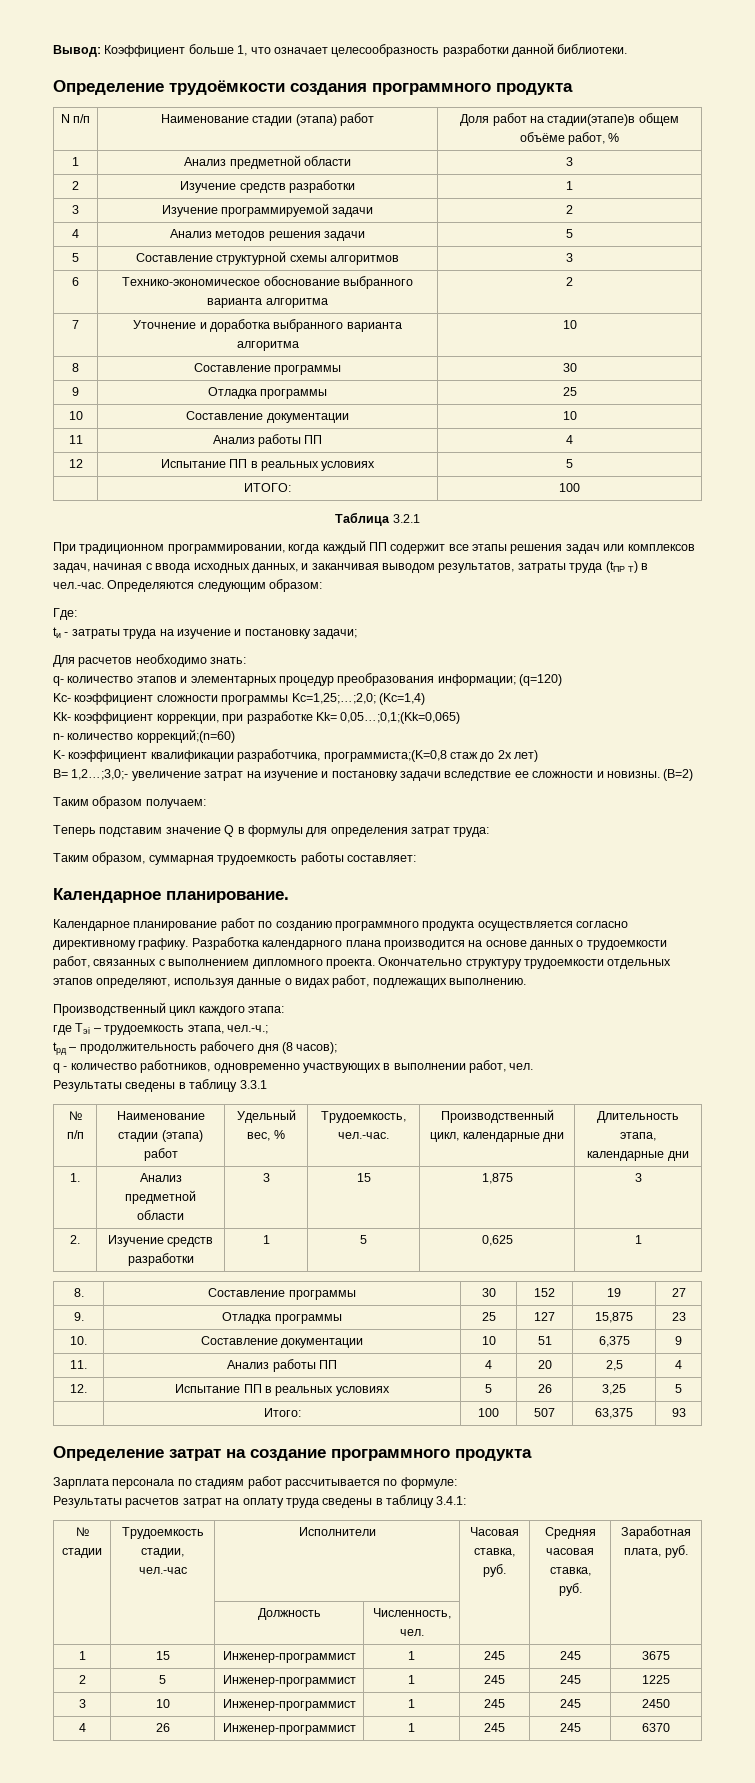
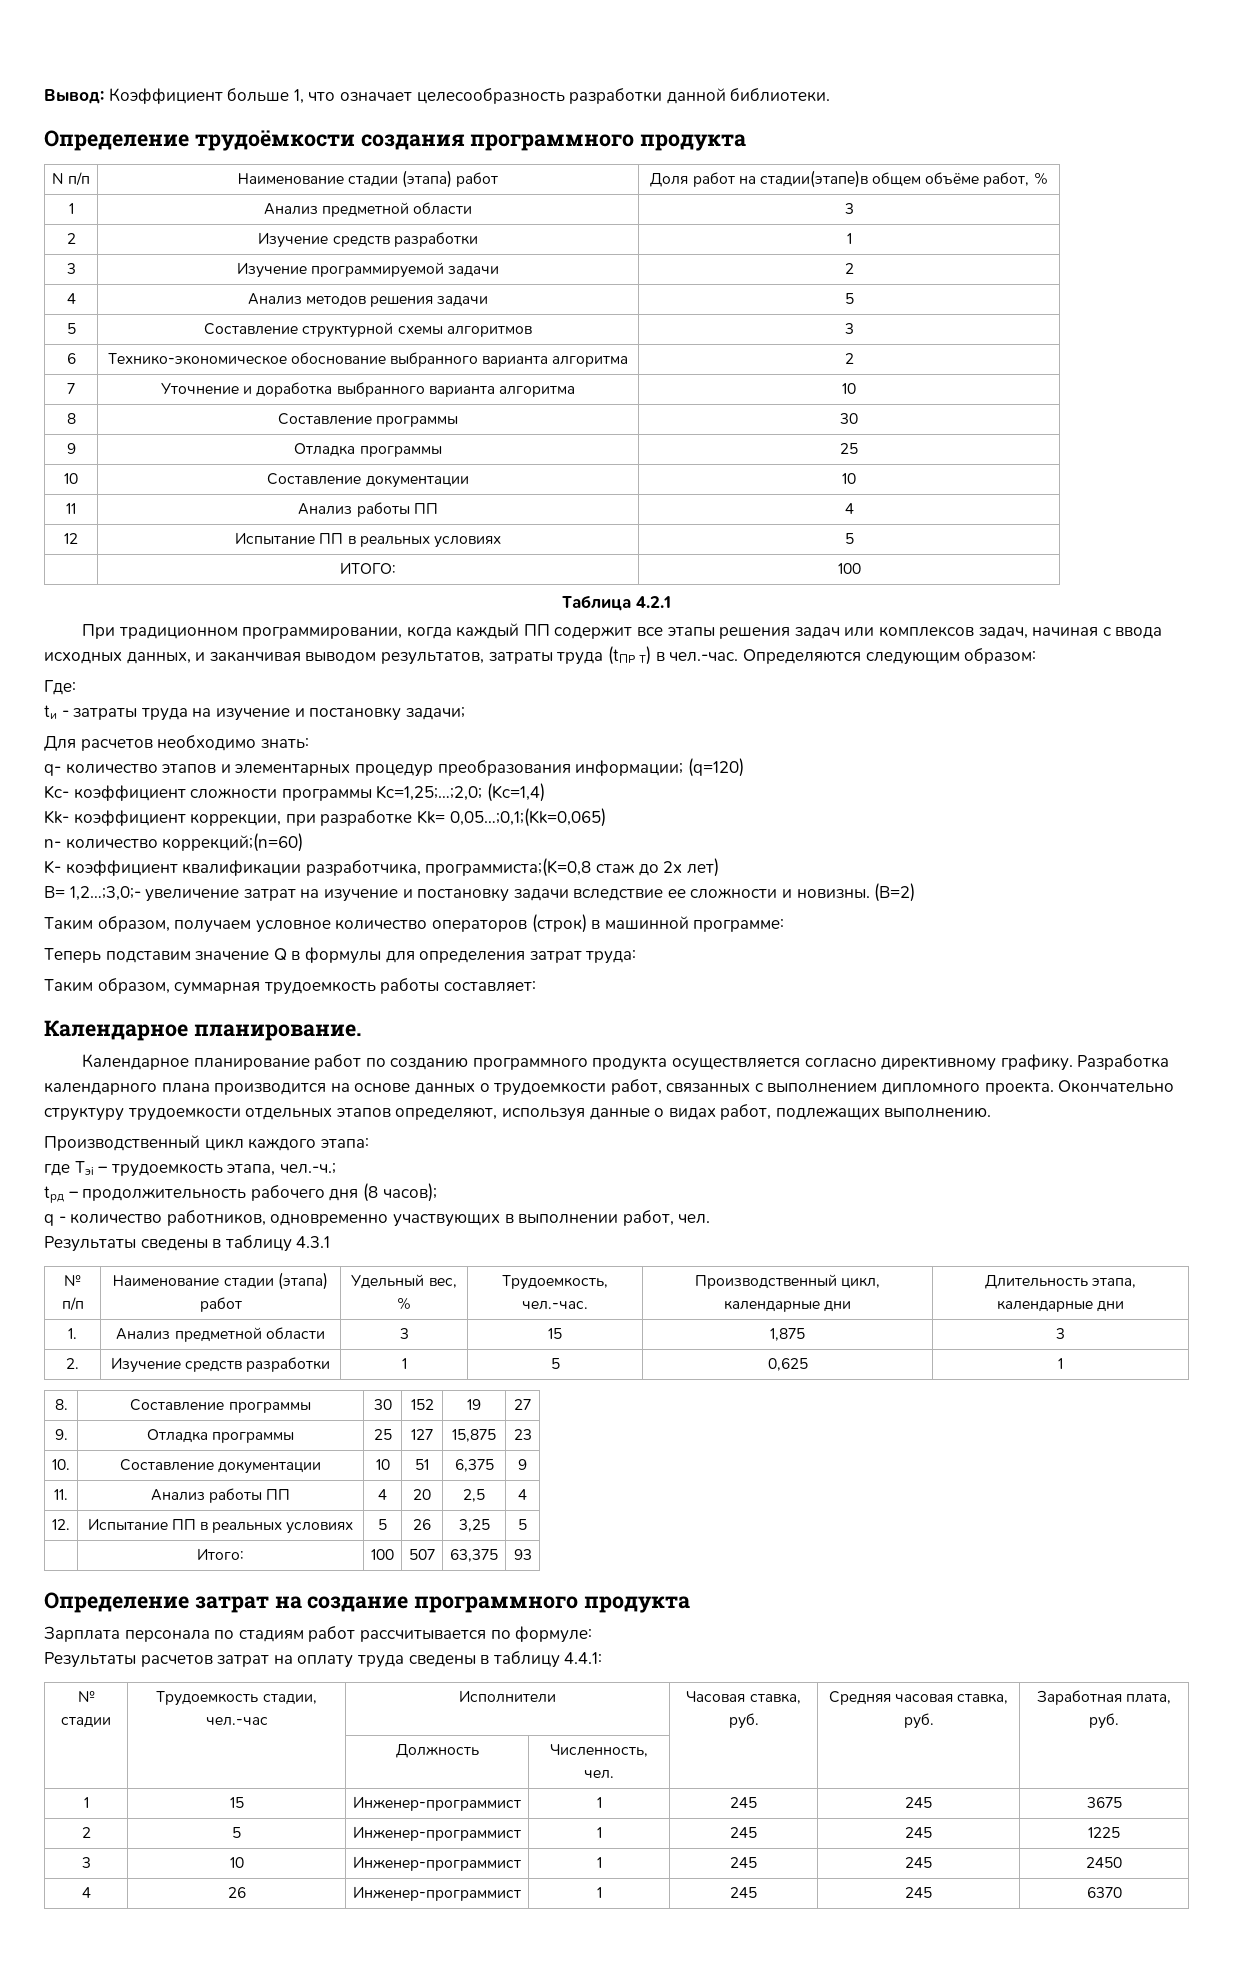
- Таблица 3.2.1
+ Таблица 4.2.1
- Таким образом получаем:
+ Таким образом, получаем условное количество операторов (строк) в машинной программе:
- Результаты сведены в таблицу 3.3.1
+ Результаты сведены в таблицу 4.3.1
- Результаты расчетов затрат на оплату труда сведены в таблицу 3.4.1:
+ Результаты расчетов затрат на оплату труда сведены в таблицу 4.4.1:

